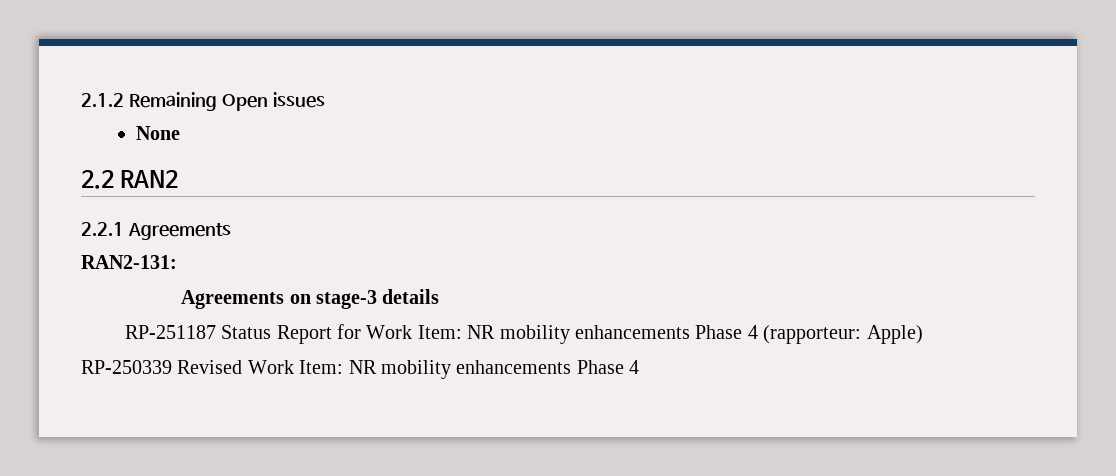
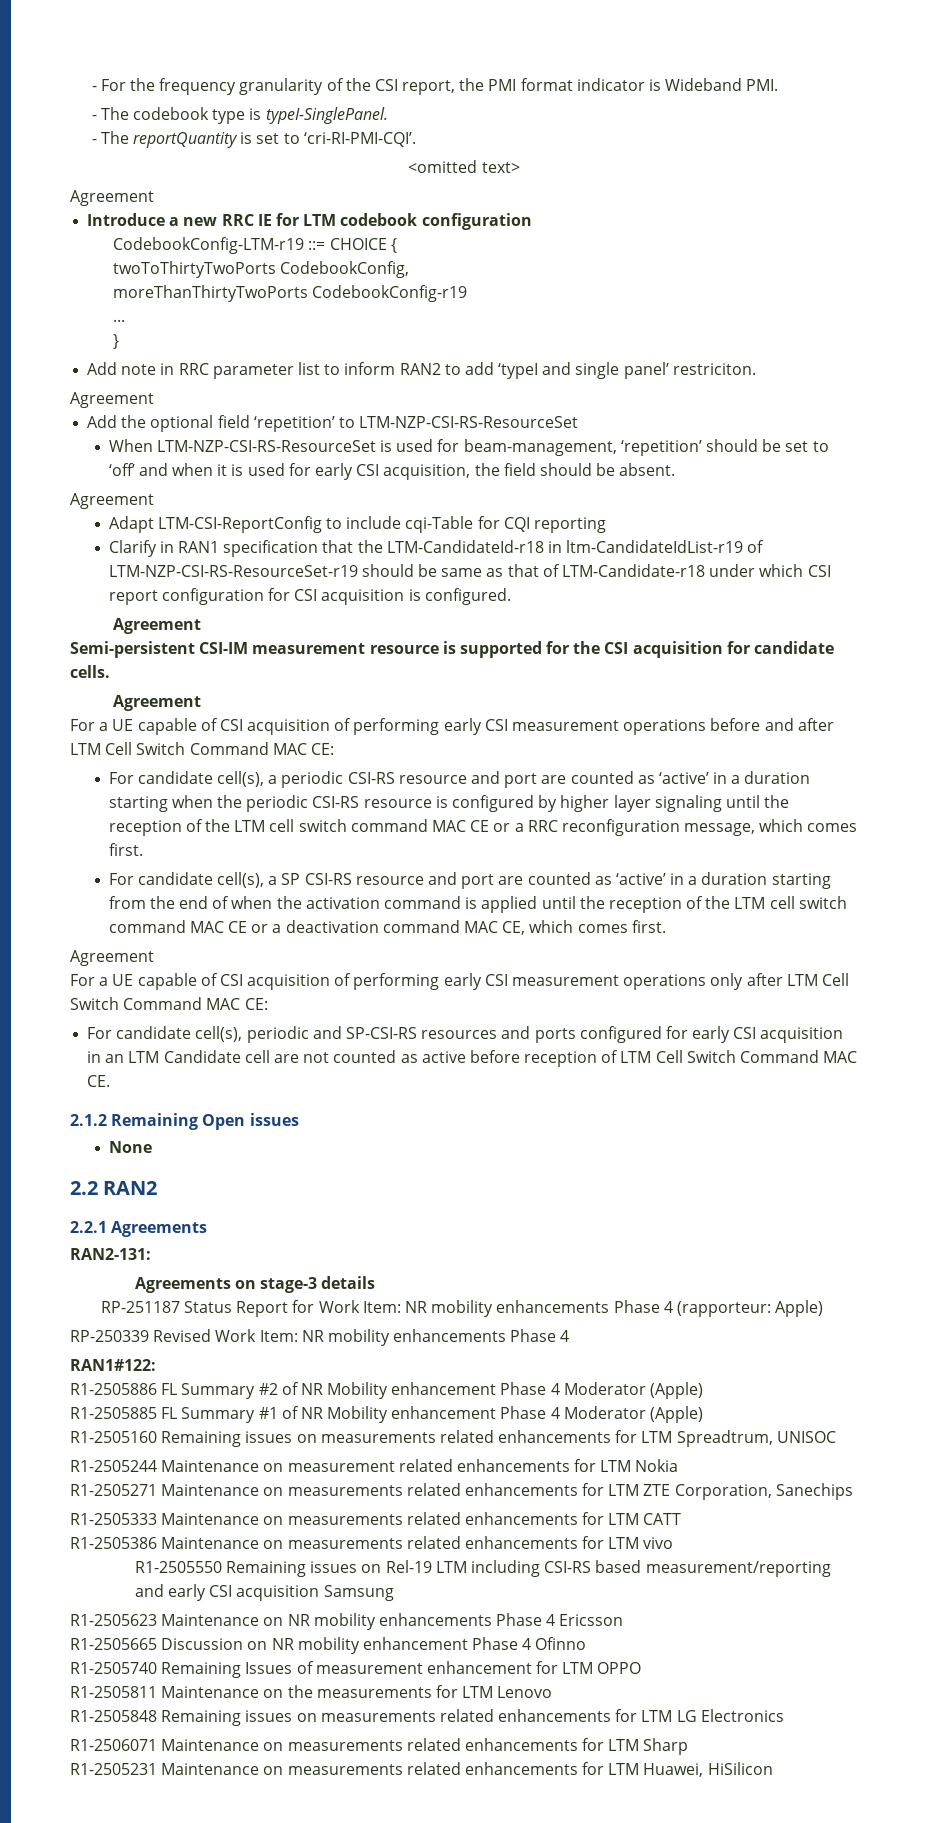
+ - For the frequency granularity of the CSI report, the PMI format indicator is Wideband PMI.
+ - The codebook type is typeI-SinglePanel.
+ - The reportQuantity is set to ‘cri-RI-PMI-CQI’.
+ <omitted text>
+ Agreement
+ Introduce a new RRC IE for LTM codebook configuration
+ CodebookConfig-LTM-r19 ::= CHOICE {
+ twoToThirtyTwoPorts CodebookConfig,
+ moreThanThirtyTwoPorts CodebookConfig-r19
+ ...
+ }
+ Add note in RRC parameter list to inform RAN2 to add ‘typeI and single panel’ restriciton.
+ Agreement
+ Add the optional field ‘repetition’ to LTM-NZP-CSI-RS-ResourceSet
+ When LTM-NZP-CSI-RS-ResourceSet is used for beam-management, ‘repetition’ should be set to ‘off’ and when it is used for early CSI acquisition, the field should be absent.
+ Agreement
+ Adapt LTM-CSI-ReportConfig to include cqi-Table for CQI reporting
+ Clarify in RAN1 specification that the LTM-CandidateId-r18 in ltm-CandidateIdList-r19 of LTM-NZP-CSI-RS-ResourceSet-r19 should be same as that of LTM-Candidate-r18 under which CSI report configuration for CSI acquisition is configured.
+ Agreement
+ Semi-persistent CSI-IM measurement resource is supported for the CSI acquisition for candidate cells.
+ Agreement
+ For a UE capable of CSI acquisition of performing early CSI measurement operations before and after LTM Cell Switch Command MAC CE:
+ For candidate cell(s), a periodic CSI-RS resource and port are counted as ‘active’ in a duration starting when the periodic CSI-RS resource is configured by higher layer signaling until the reception of the LTM cell switch command MAC CE or a RRC reconfiguration message, which comes first.
+ For candidate cell(s), a SP CSI-RS resource and port are counted as ‘active’ in a duration starting from the end of when the activation command is applied until the reception of the LTM cell switch command MAC CE or a deactivation command MAC CE, which comes first.
+ Agreement
+ For a UE capable of CSI acquisition of performing early CSI measurement operations only after LTM Cell Switch Command MAC CE:
+ For candidate cell(s), periodic and SP-CSI-RS resources and ports configured for early CSI acquisition in an LTM Candidate cell are not counted as active before reception of LTM Cell Switch Command MAC CE.
+ RAN1#122:
+ R1-2505886 FL Summary #2 of NR Mobility enhancement Phase 4 Moderator (Apple)
+ R1-2505885 FL Summary #1 of NR Mobility enhancement Phase 4 Moderator (Apple)
+ R1-2505160 Remaining issues on measurements related enhancements for LTM Spreadtrum, UNISOC
+ R1-2505244 Maintenance on measurement related enhancements for LTM Nokia
+ R1-2505271 Maintenance on measurements related enhancements for LTM ZTE Corporation, Sanechips
+ R1-2505333 Maintenance on measurements related enhancements for LTM CATT
+ R1-2505386 Maintenance on measurements related enhancements for LTM vivo
+ R1-2505550 Remaining issues on Rel-19 LTM including CSI-RS based measurement/reporting and early CSI acquisition Samsung
+ R1-2505623 Maintenance on NR mobility enhancements Phase 4 Ericsson
+ R1-2505665 Discussion on NR mobility enhancement Phase 4 Ofinno
+ R1-2505740 Remaining Issues of measurement enhancement for LTM OPPO
+ R1-2505811 Maintenance on the measurements for LTM Lenovo
+ R1-2505848 Remaining issues on measurements related enhancements for LTM LG Electronics
+ R1-2506071 Maintenance on measurements related enhancements for LTM Sharp
+ R1-2505231 Maintenance on measurements related enhancements for LTM Huawei, HiSilicon

